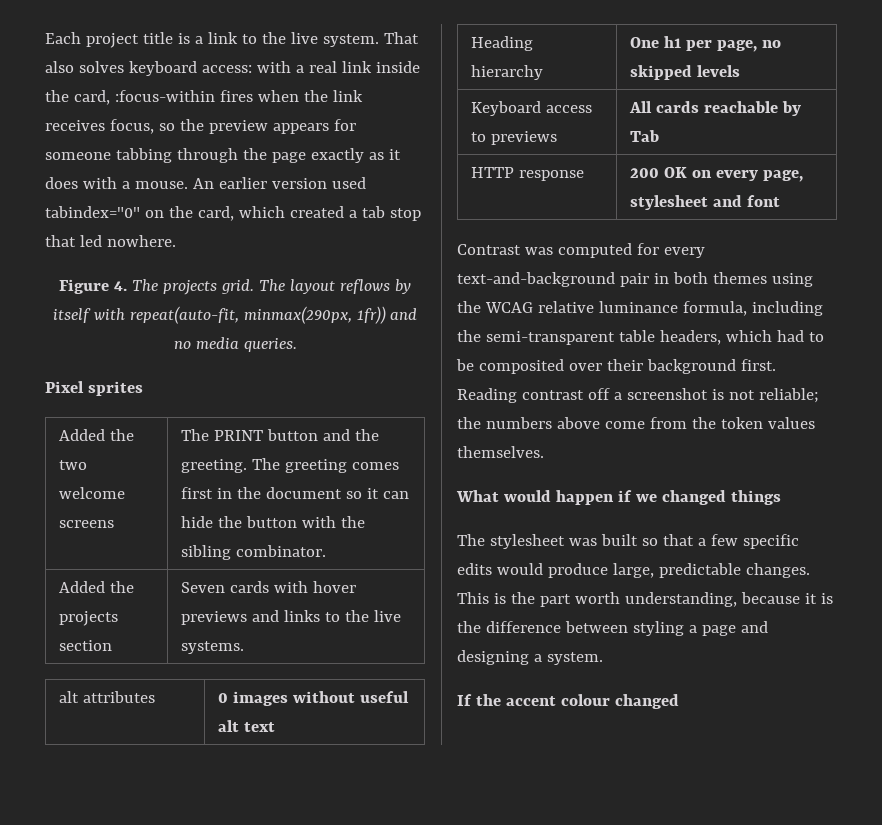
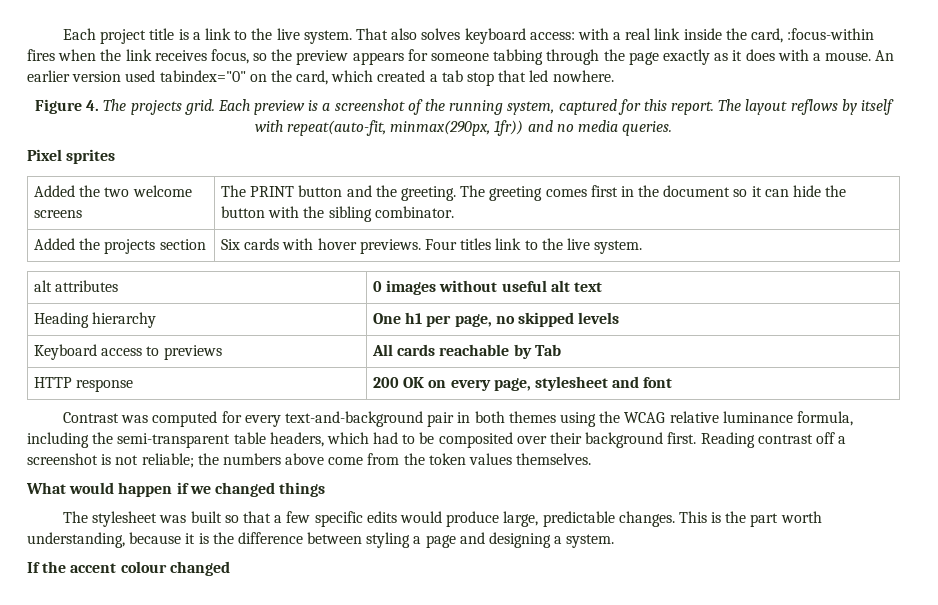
+ Each preview is a screenshot of the running system, captured for this report.
- Added the projects section | Seven cards with hover previews and links to the live systems.
+ Added the projects section | Six cards with hover previews. Four titles link to the live system.

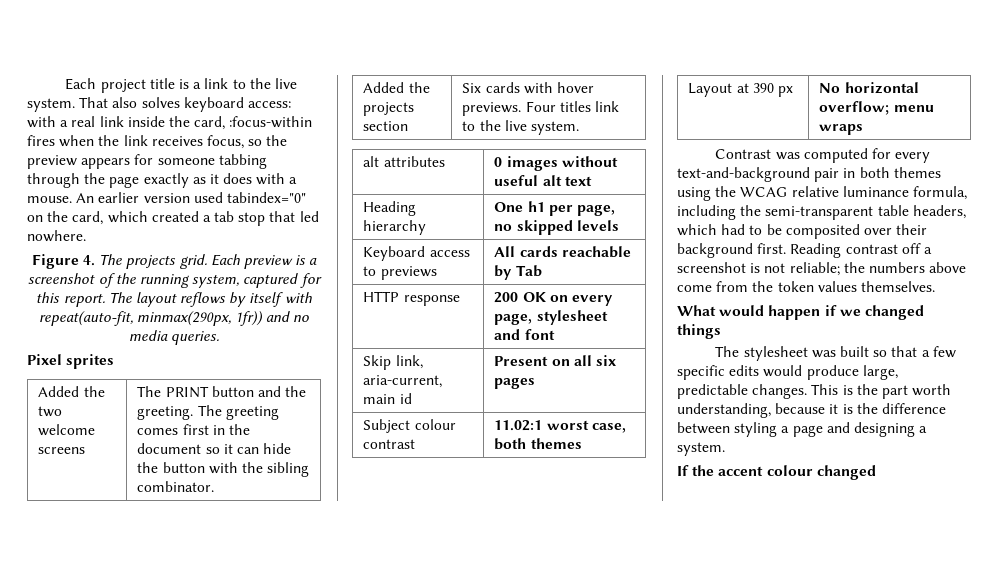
+ Skip link, aria-current, main id | Present on all six pages
+ Subject colour contrast | 11.02:1 worst case, both themes
+ Layout at 390 px | No horizontal overflow; menu wraps

